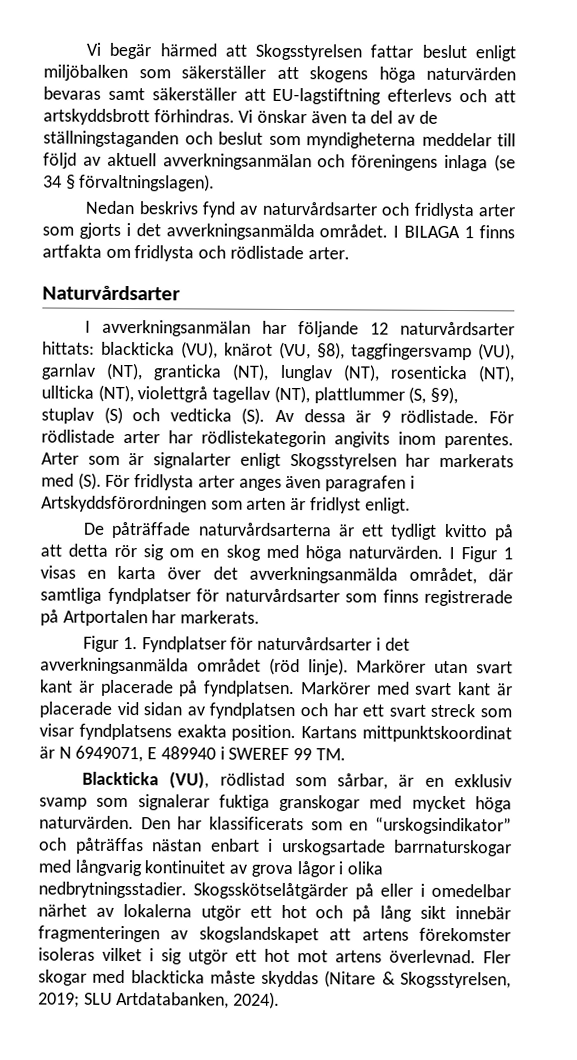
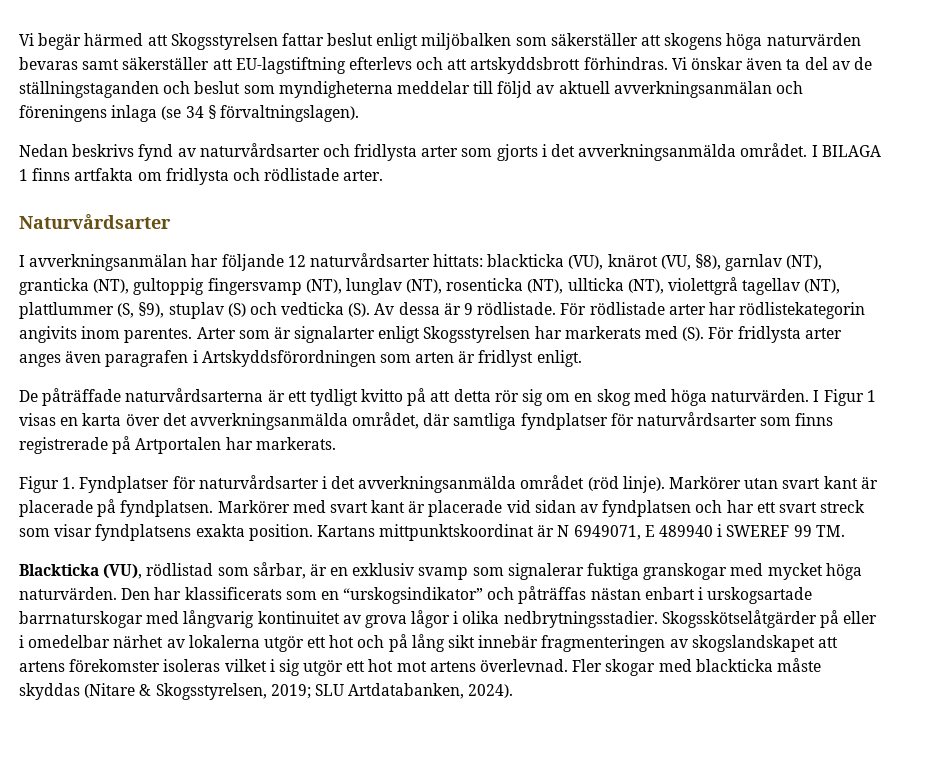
- I avverkningsanmälan har följande 12 naturvårdsarter hittats: blackticka (VU), knärot (VU, §8), taggfingersvamp (VU), garnlav (NT), granticka (NT), lunglav (NT), rosenticka (NT), ullticka (NT), violettgrå tagellav (NT), plattlummer (S, §9), stuplav (S) och vedticka (S). Av dessa är 9 rödlistade.
+ I avverkningsanmälan har följande 12 naturvårdsarter hittats: blackticka (VU), knärot (VU, §8), garnlav (NT), granticka (NT), gultoppig fingersvamp (NT), lunglav (NT), rosenticka (NT), ullticka (NT), violettgrå tagellav (NT), plattlummer (S, §9), stuplav (S) och vedticka (S). Av dessa är 9 rödlistade.

